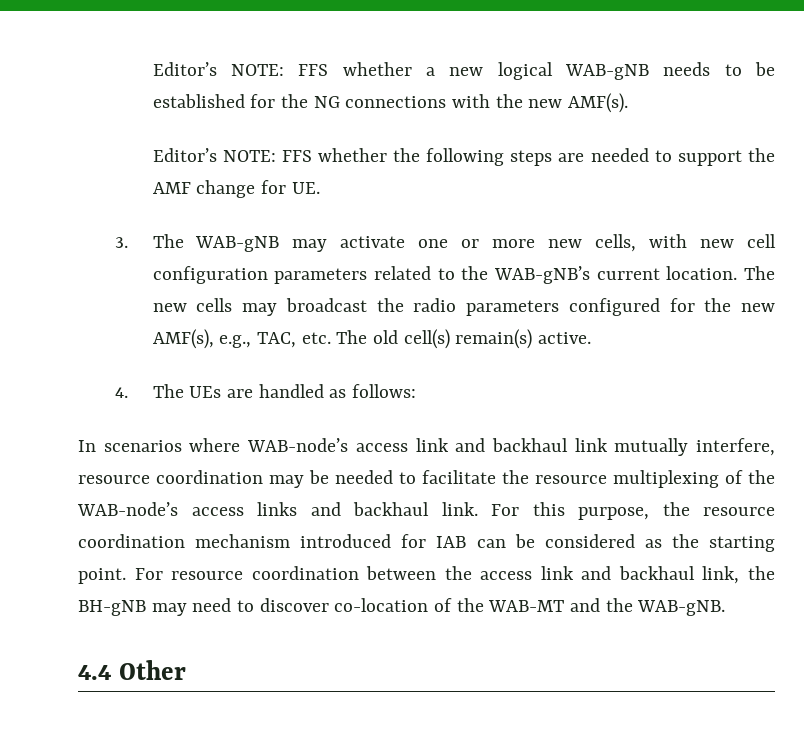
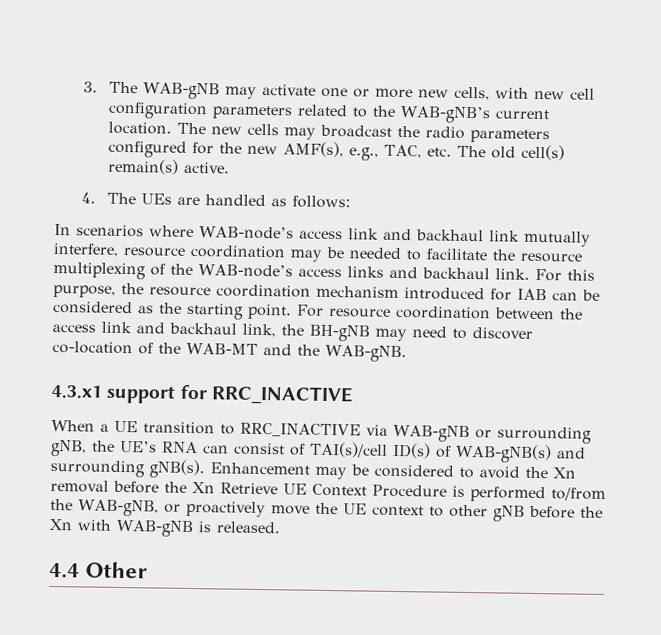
- Editor’s NOTE: FFS whether a new logical WAB-gNB needs to be established for the NG connections with the new AMF(s).
- Editor’s NOTE: FFS whether the following steps are needed to support the AMF change for UE.
+ 4.3.x1 support for RRC_INACTIVE
+ When a UE transition to RRC_INACTIVE via WAB-gNB or surrounding gNB, the UE’s RNA can consist of TAI(s)/cell ID(s) of WAB-gNB(s) and surrounding gNB(s). Enhancement may be considered to avoid the Xn removal before the Xn Retrieve UE Context Procedure is performed to/from the WAB-gNB, or proactively move the UE context to other gNB before the Xn with WAB-gNB is released.

